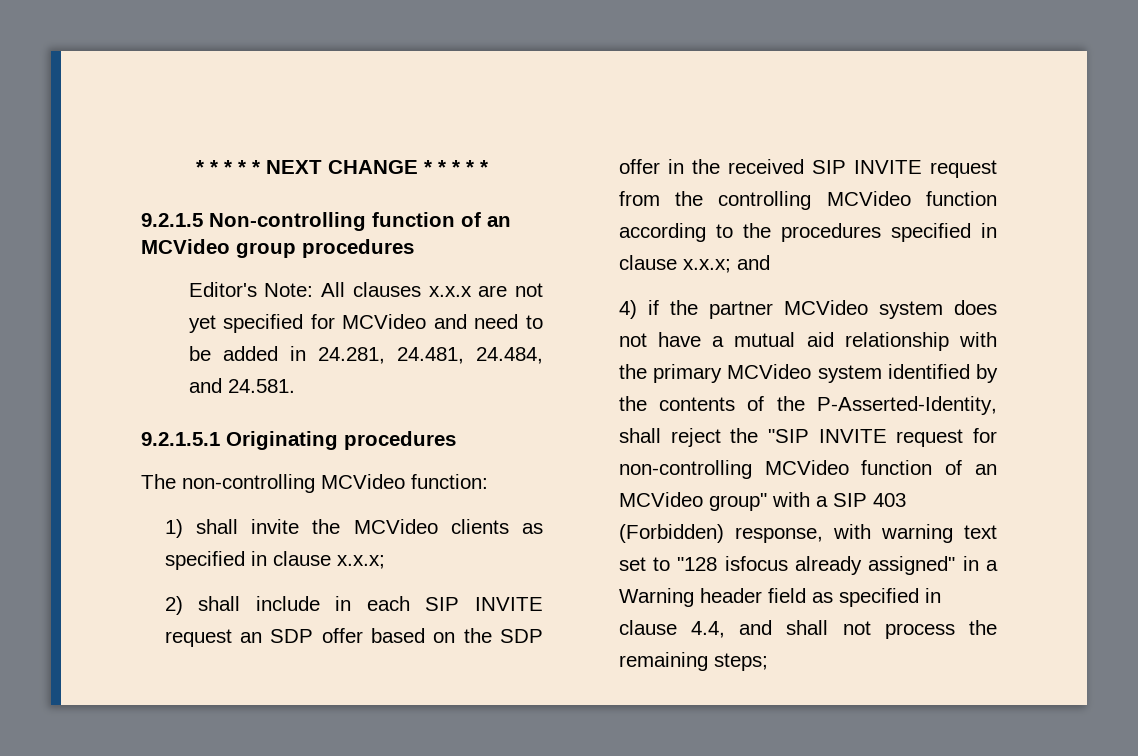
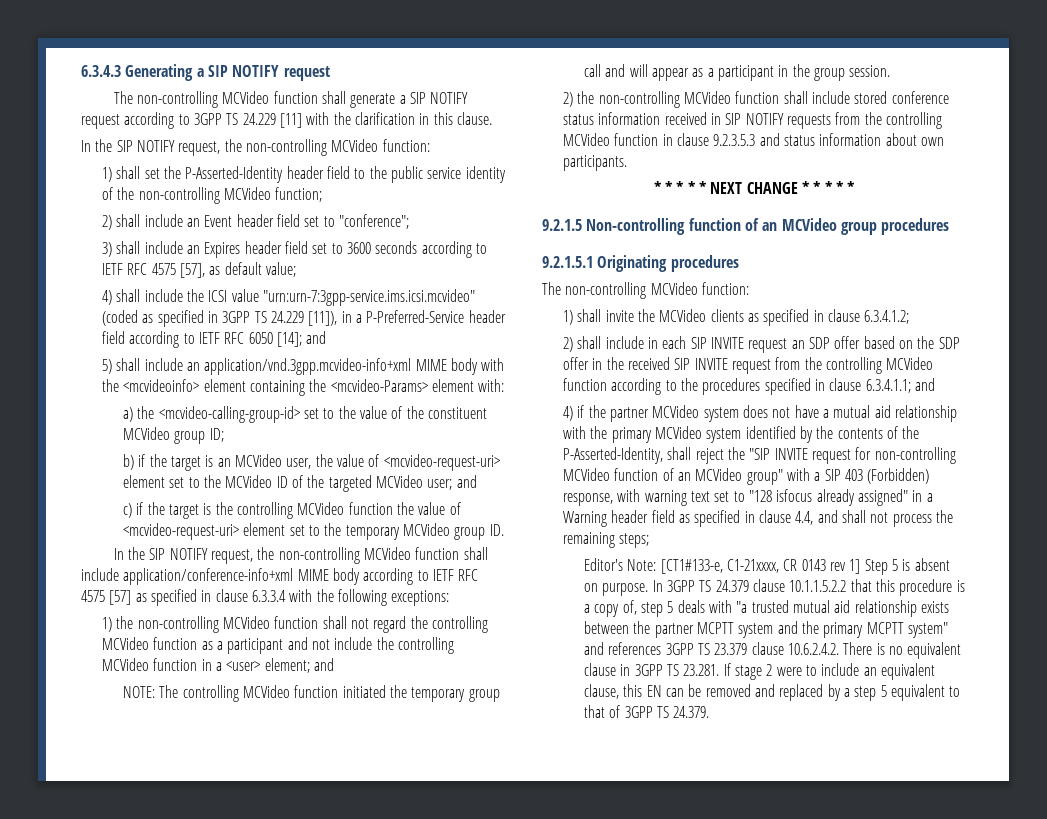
+ 6.3.4.3 Generating a SIP NOTIFY request
+ The non-controlling MCVideo function shall generate a SIP NOTIFY request according to 3GPP TS 24.229 [11] with the clarification in this clause.
+ In the SIP NOTIFY request, the non-controlling MCVideo function:
+ 1) shall set the P-Asserted-Identity header field to the public service identity of the non-controlling MCVideo function;
+ 2) shall include an Event header field set to "conference";
+ 3) shall include an Expires header field set to 3600 seconds according to IETF RFC 4575 [57], as default value;
+ 4) shall include the ICSI value "urn:urn-7:3gpp-service.ims.icsi.mcvideo" (coded as specified in 3GPP TS 24.229 [11]), in a P-Preferred-Service header field according to IETF RFC 6050 [14]; and
+ 5) shall include an application/vnd.3gpp.mcvideo-info+xml MIME body with the <mcvideoinfo> element containing the <mcvideo-Params> element with:
+ a) the <mcvideo-calling-group-id> set to the value of the constituent MCVideo group ID;
+ b) if the target is an MCVideo user, the value of <mcvideo-request-uri> element set to the MCVideo ID of the targeted MCVideo user; and
+ c) if the target is the controlling MCVideo function the value of <mcvideo-request-uri> element set to the temporary MCVideo group ID.
+ In the SIP NOTIFY request, the non-controlling MCVideo function shall include application/conference-info+xml MIME body according to IETF RFC 4575 [57] as specified in clause 6.3.3.4 with the following exceptions:
+ 1) the non-controlling MCVideo function shall not regard the controlling MCVideo function as a participant and not include the controlling MCVideo function in a <user> element; and
+ NOTE: The controlling MCVideo function initiated the temporary group call and will appear as a participant in the group session.
+ 2) the non-controlling MCVideo function shall include stored conference status information received in SIP NOTIFY requests from the controlling MCVideo function in clause 9.2.3.5.3 and status information about own participants.
- Editor's Note: All clauses x.x.x are not yet specified for MCVideo and need to be added in 24.281, 24.481, 24.484, and 24.581.
- 1) shall invite the MCVideo clients as specified in clause x.x.x;
+ 1) shall invite the MCVideo clients as specified in clause 6.3.4.1.2;
- 2) shall include in each SIP INVITE request an SDP offer based on the SDP offer in the received SIP INVITE request from the controlling MCVideo function according to the procedures specified in clause x.x.x; and
+ 2) shall include in each SIP INVITE request an SDP offer based on the SDP offer in the received SIP INVITE request from the controlling MCVideo function according to the procedures specified in clause 6.3.4.1.1; and
+ Editor's Note: [CT1#133-e, C1-21xxxx, CR 0143 rev 1] Step 5 is absent on purpose. In 3GPP TS 24.379 clause 10.1.1.5.2.2 that this procedure is a copy of, step 5 deals with "a trusted mutual aid relationship exists between the partner MCPTT system and the primary MCPTT system" and references 3GPP TS 23.379 clause 10.6.2.4.2. There is no equivalent clause in 3GPP TS 23.281. If stage 2 were to include an equivalent clause, this EN can be removed and replaced by a step 5 equivalent to that of 3GPP TS 24.379.

